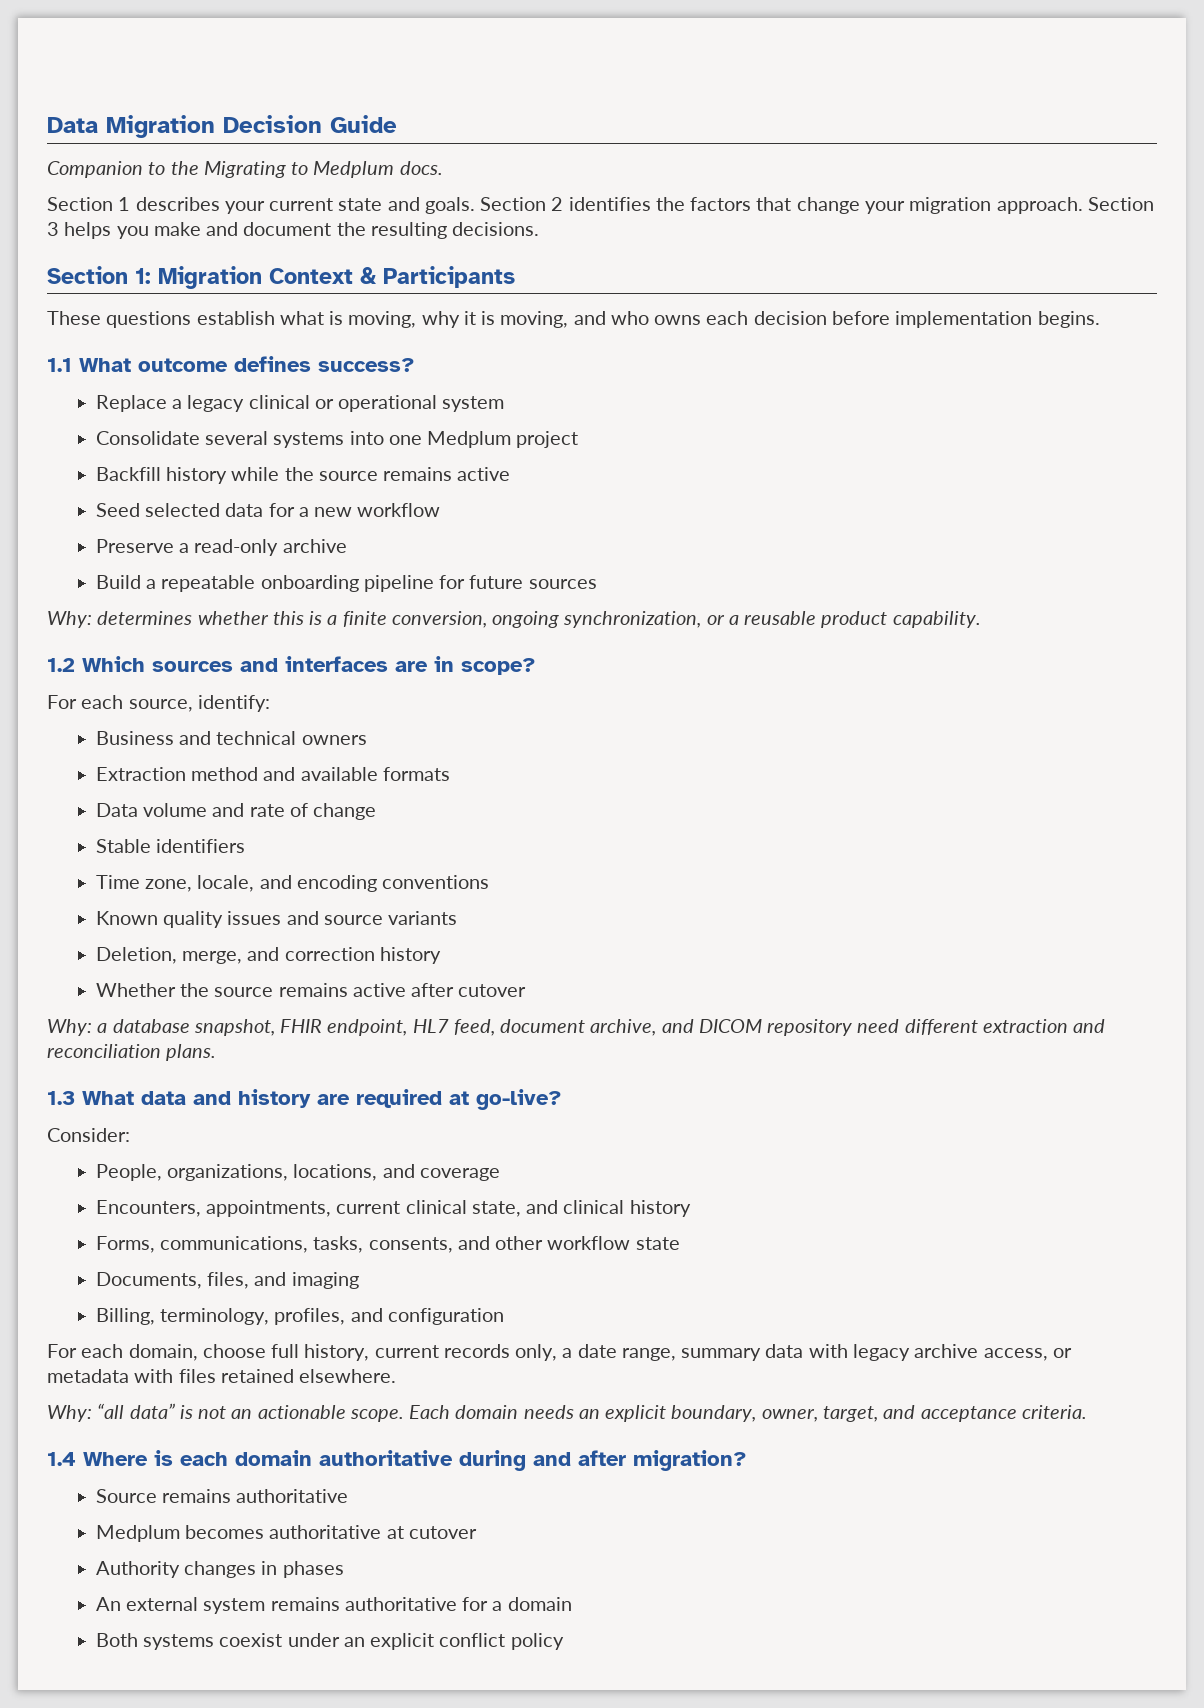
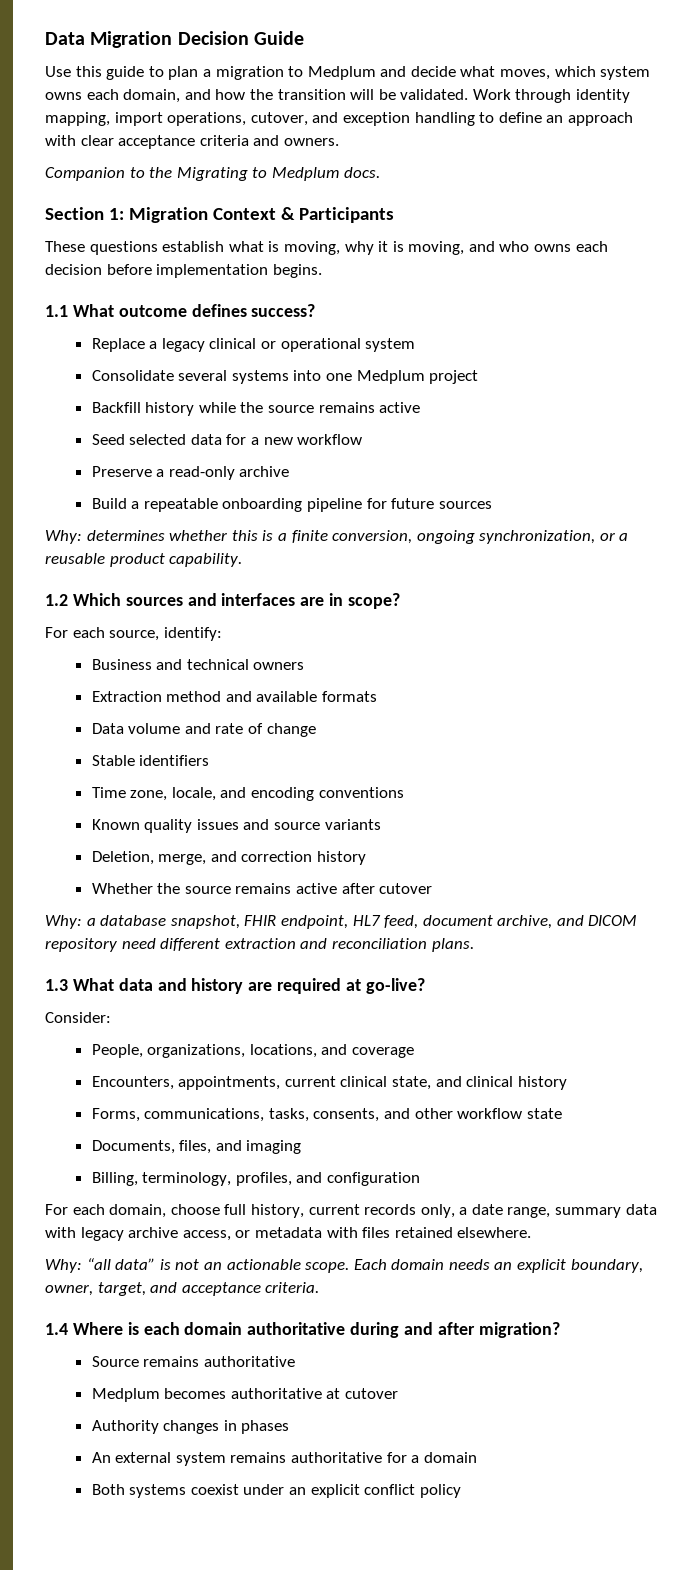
+ Use this guide to plan a migration to Medplum and decide what moves, which system owns each domain, and how the transition will be validated. Work through identity mapping, import operations, cutover, and exception handling to define an approach with clear acceptance criteria and owners.
- Section 1 describes your current state and goals. Section 2 identifies the factors that change your migration approach. Section 3 helps you make and document the resulting decisions.

